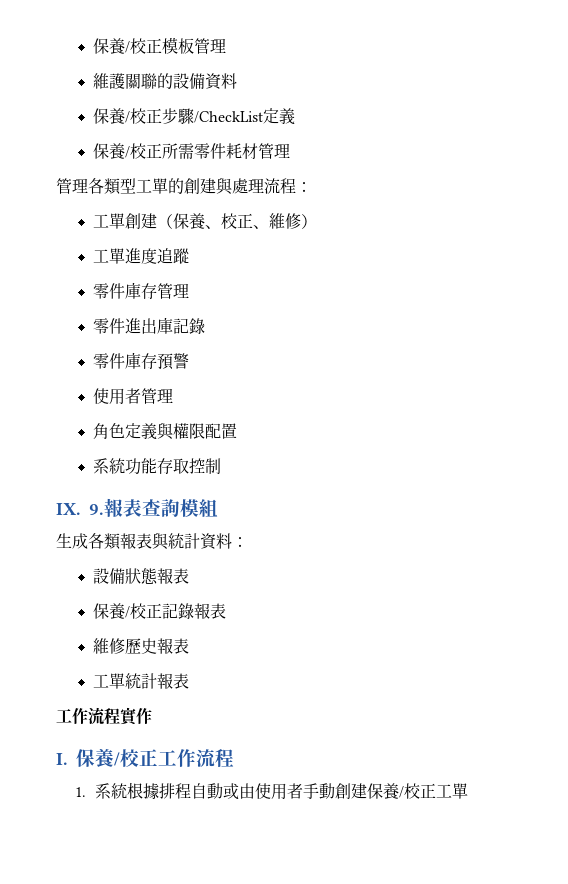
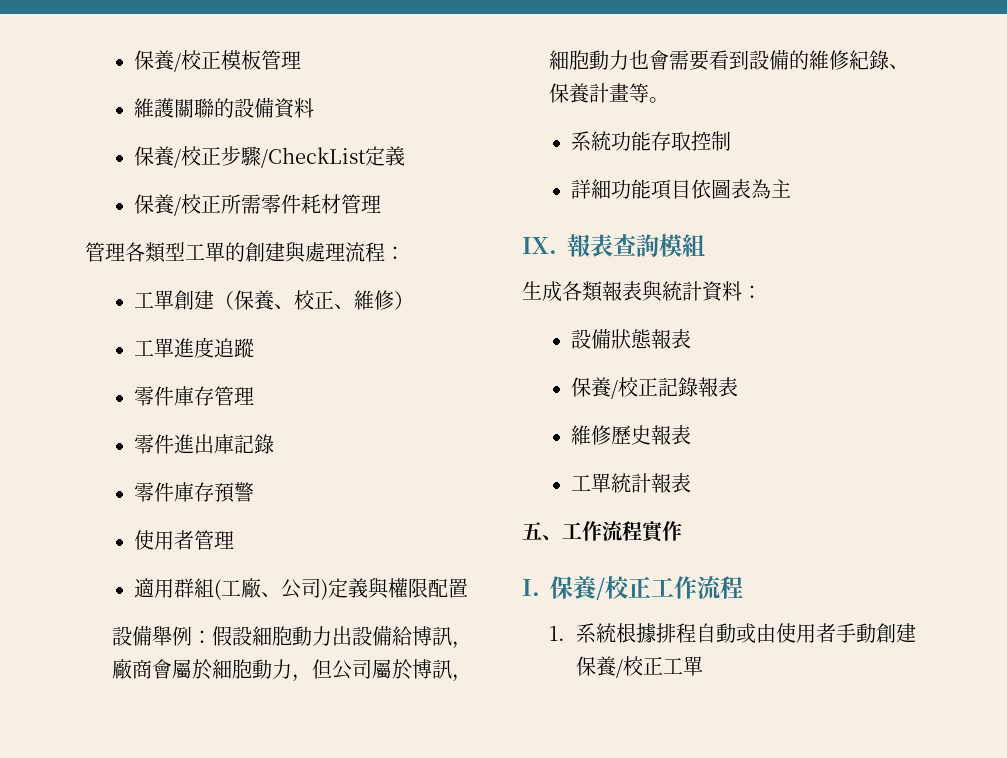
- 角色定義與權限配置
+ 適用群組(工廠、公司)定義與權限配置
+ 設備舉例：假設細胞動力出設備給博訊，廠商會屬於細胞動力，但公司屬於博訊，細胞動力也會需要看到設備的維修紀錄、保養計畫等。
+ 詳細功能項目依圖表為主
- IX. 9.報表查詢模組
+ IX.報表查詢模組
- 工作流程實作
+ 五、工作流程實作

